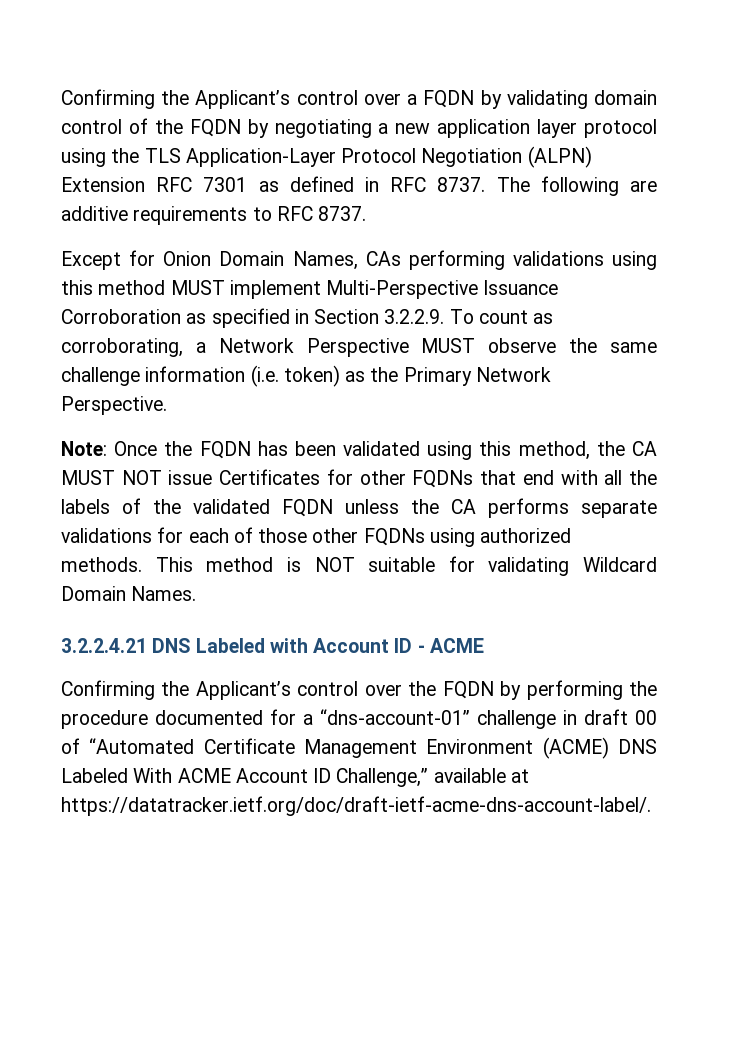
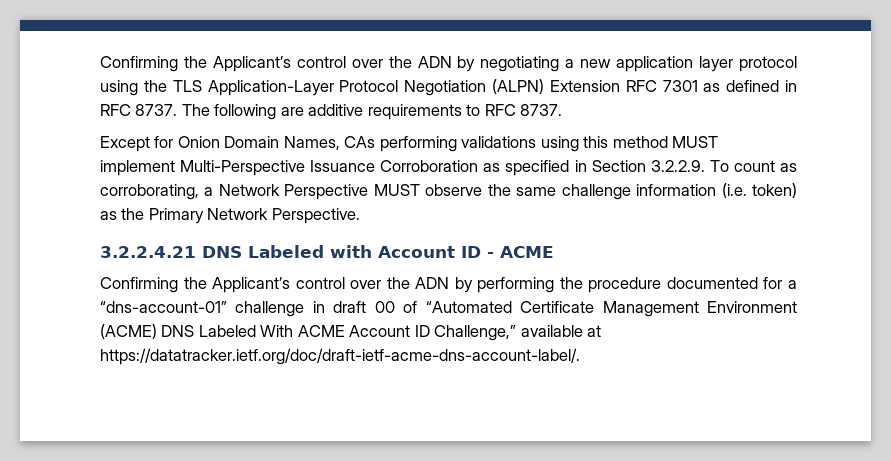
- Confirming the Applicant’s control over a FQDN by validating domain control of the FQDN by negotiating a new application layer protocol using the TLS Application-Layer Protocol Negotiation (ALPN) Extension RFC 7301 as defined in RFC 8737.
+ Confirming the Applicant’s control over the ADN by negotiating a new application layer protocol using the TLS Application-Layer Protocol Negotiation (ALPN) Extension RFC 7301 as defined in RFC 8737.
- Note: Once the FQDN has been validated using this method, the CA MUST NOT issue Certificates for other FQDNs that end with all the labels of the validated FQDN unless the CA performs separate validations for each of those other FQDNs using authorized methods. This method is NOT suitable for validating Wildcard Domain Names.
- Confirming the Applicant’s control over the FQDN by performing the procedure documented for a “dns-account-01” challenge in draft 00 of “Automated Certificate Management Environment (ACME) DNS Labeled With ACME Account ID Challenge,” available at https://datatracker.ietf.org/doc/draft-ietf-acme-dns-account-label/.
+ Confirming the Applicant’s control over the ADN by performing the procedure documented for a “dns-account-01” challenge in draft 00 of “Automated Certificate Management Environment (ACME) DNS Labeled With ACME Account ID Challenge,” available at https://datatracker.ietf.org/doc/draft-ietf-acme-dns-account-label/.

